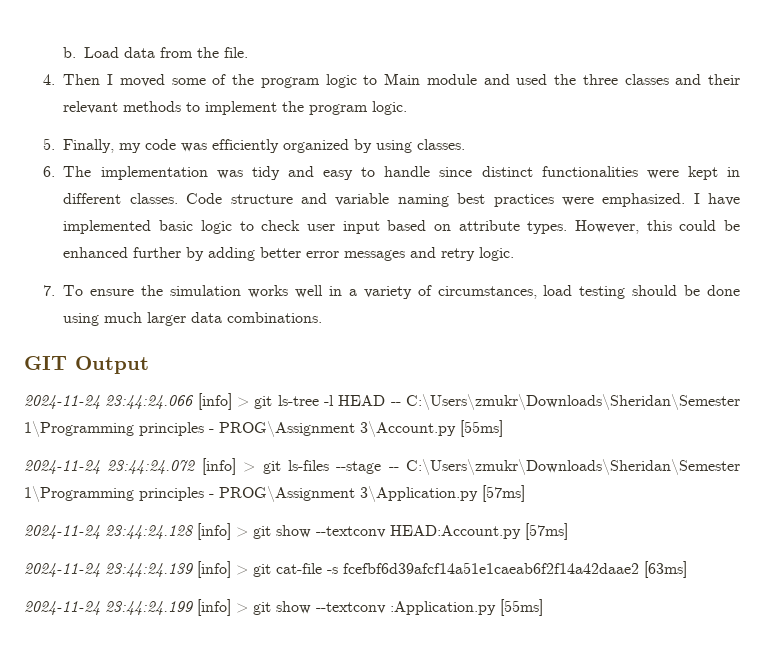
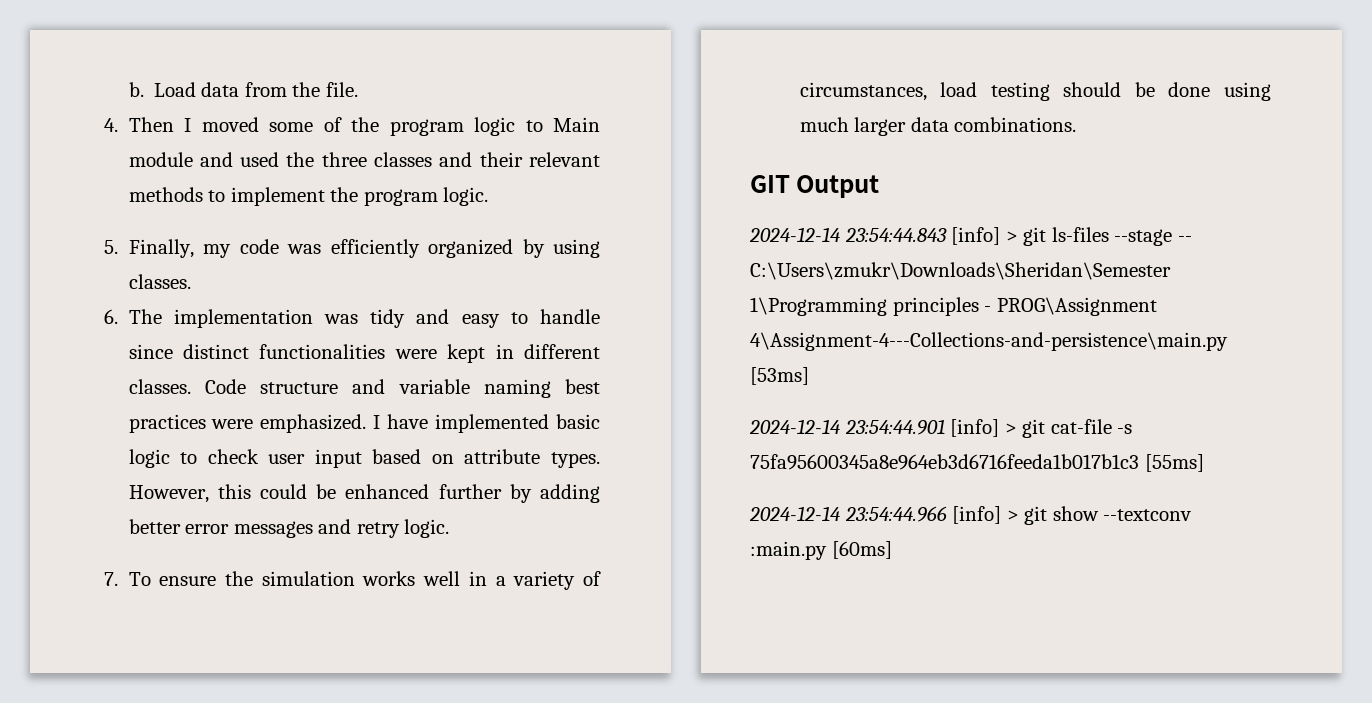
- 2024-11-24 23:44:24.066 [info] > git ls-tree -l HEAD -- C:\Users\zmukr\Downloads\Sheridan\Semester 1\Programming principles - PROG\Assignment 3\Account.py [55ms]
- 2024-11-24 23:44:24.072 [info] > git ls-files --stage -- C:\Users\zmukr\Downloads\Sheridan\Semester 1\Programming principles - PROG\Assignment 3\Application.py [57ms]
- 2024-11-24 23:44:24.128 [info] > git show --textconv HEAD:Account.py [57ms]
- 2024-11-24 23:44:24.139 [info] > git cat-file -s fcefbf6d39afcf14a51e1caeab6f2f14a42daae2 [63ms]
- 2024-11-24 23:44:24.199 [info] > git show --textconv :Application.py [55ms]
+ 2024-12-14 23:54:44.843 [info] > git ls-files --stage -- C:\Users\zmukr\Downloads\Sheridan\Semester 1\Programming principles - PROG\Assignment 4\Assignment-4---Collections-and-persistence\main.py [53ms]
+ 2024-12-14 23:54:44.901 [info] > git cat-file -s 75fa95600345a8e964eb3d6716feeda1b017b1c3 [55ms]
+ 2024-12-14 23:54:44.966 [info] > git show --textconv :main.py [60ms]

